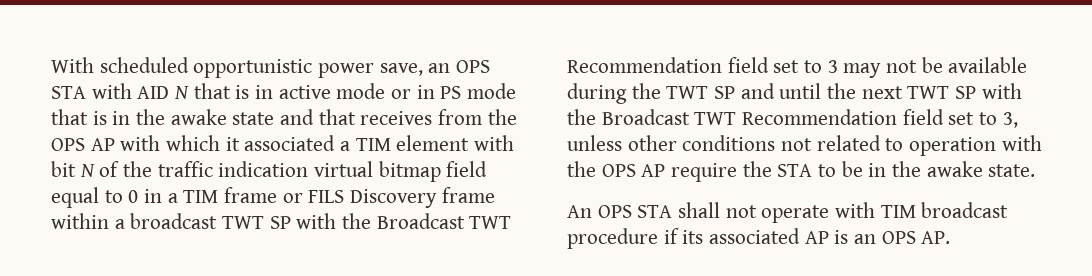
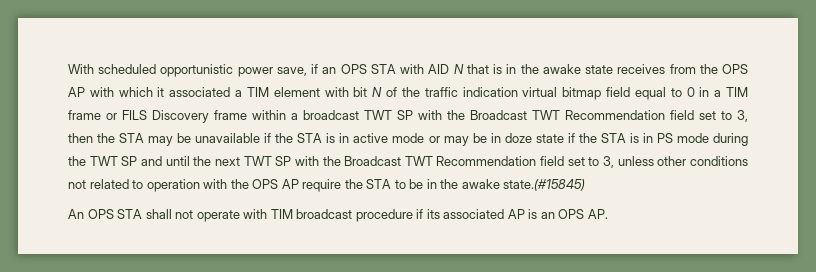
- With scheduled opportunistic power save, an OPS STA with AID N that is in active mode or in PS mode that is in the awake state and that receives from the OPS AP with which it associated a TIM element with bit N of the traffic indication virtual bitmap field equal to 0 in a TIM frame or FILS Discovery frame within a broadcast TWT SP with the Broadcast TWT Recommendation field set to 3 may not be available during the TWT SP and until the next TWT SP with the Broadcast TWT Recommendation field set to 3, unless other conditions not related to operation with the OPS AP require the STA to be in the awake state.
+ With scheduled opportunistic power save, if an OPS STA with AID N that is in the awake state receives from the OPS AP with which it associated a TIM element with bit N of the traffic indication virtual bitmap field equal to 0 in a TIM frame or FILS Discovery frame within a broadcast TWT SP with the Broadcast TWT Recommendation field set to 3, then the STA may be unavailable if the STA is in active mode or may be in doze state if the STA is in PS mode during the TWT SP and until the next TWT SP with the Broadcast TWT Recommendation field set to 3, unless other conditions not related to operation with the OPS AP require the STA to be in the awake state.(#15845)

